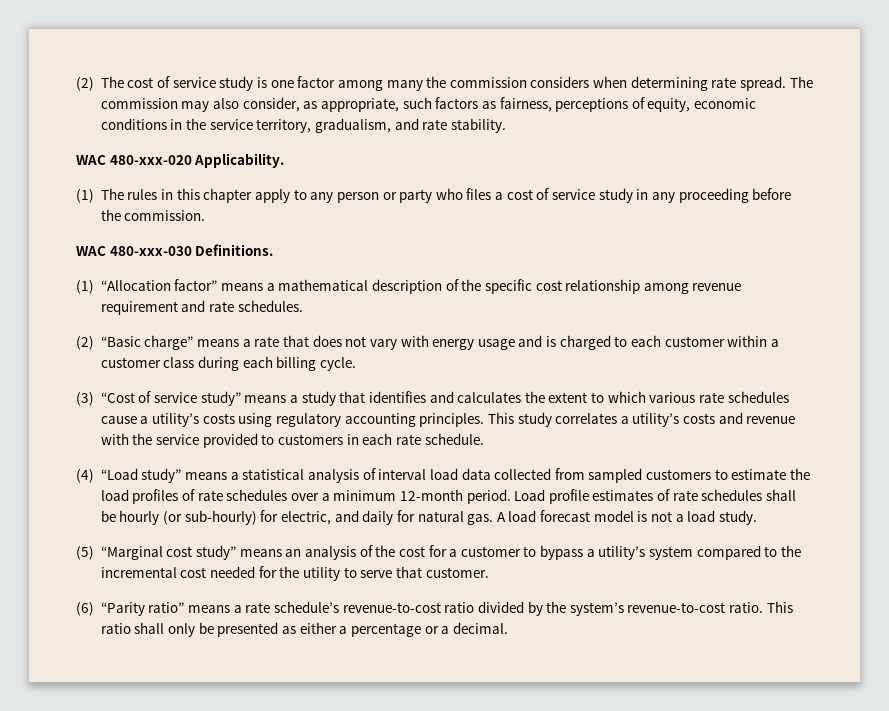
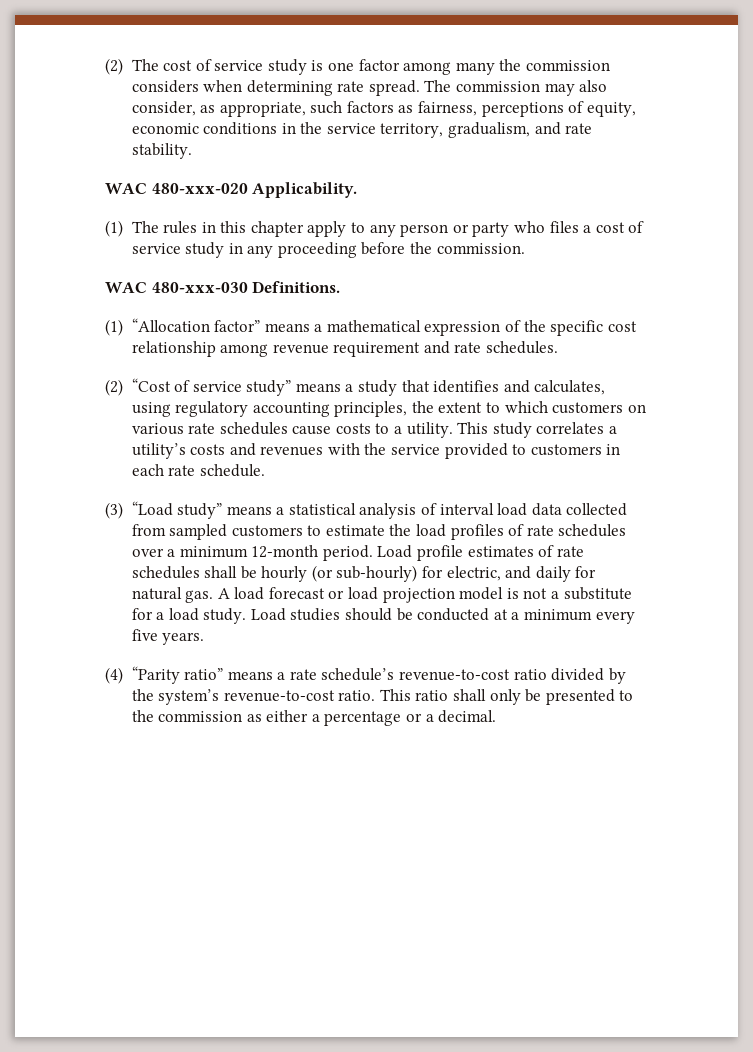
- (1) “Allocation factor” means a mathematical description of the specific cost relationship among revenue requirement and rate schedules.
+ (1) “Allocation factor” means a mathematical expression of the specific cost relationship among revenue requirement and rate schedules.
- (2) “Basic charge” means a rate that does not vary with energy usage and is charged to each customer within a customer class during each billing cycle.
- (3) “Cost of service study” means a study that identifies and calculates the extent to which various rate schedules cause a utility’s costs using regulatory accounting principles.
+ (2) “Cost of service study” means a study that identifies and calculates, using regulatory accounting principles, the extent to which customers on various rate schedules cause costs to a utility.
- This study correlates a utility’s costs and revenue with the service provided to customers in each rate schedule.
+ This study correlates a utility’s costs and revenues with the service provided to customers in each rate schedule.
- (4) “Load study” means a statistical analysis of interval load data collected from sampled customers to estimate the load profiles of rate schedules over a minimum 12-month period.
+ (3) “Load study” means a statistical analysis of interval load data collected from sampled customers to estimate the load profiles of rate schedules over a minimum 12-month period.
- A load forecast model is not a load study.
- (5) “Marginal cost study” means an analysis of the cost for a customer to bypass a utility’s system compared to the incremental cost needed for the utility to serve that customer.
- (6) “Parity ratio” means a rate schedule’s revenue-to-cost ratio divided by the system’s revenue-to-cost ratio.
+ A load forecast or load projection model is not a substitute for a load study. Load studies should be conducted at a minimum every five years.
+ (4) “Parity ratio” means a rate schedule’s revenue-to-cost ratio divided by the system’s revenue-to-cost ratio.
- This ratio shall only be presented as either a percentage or a decimal.
+ This ratio shall only be presented to the commission as either a percentage or a decimal.

